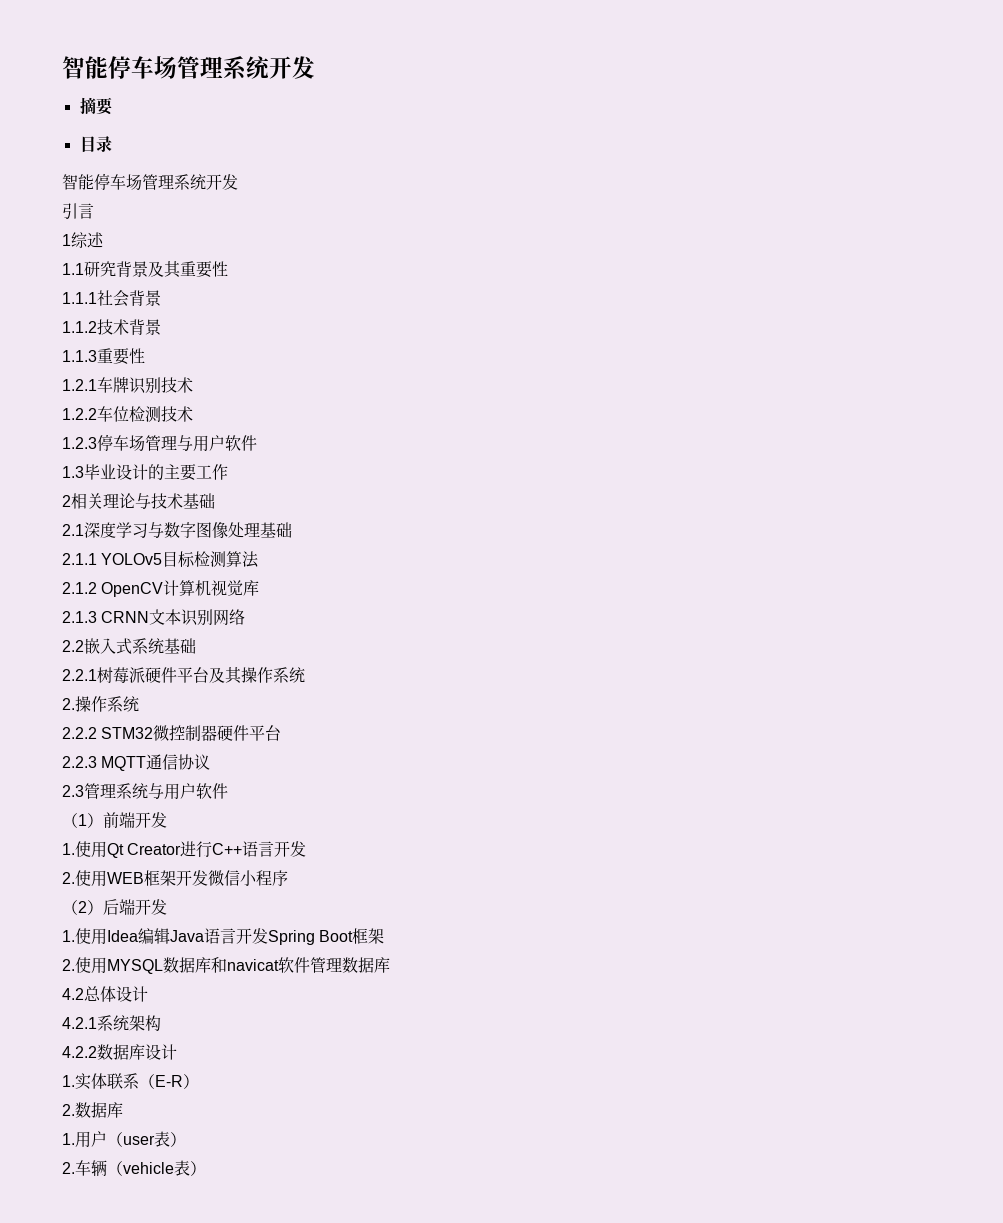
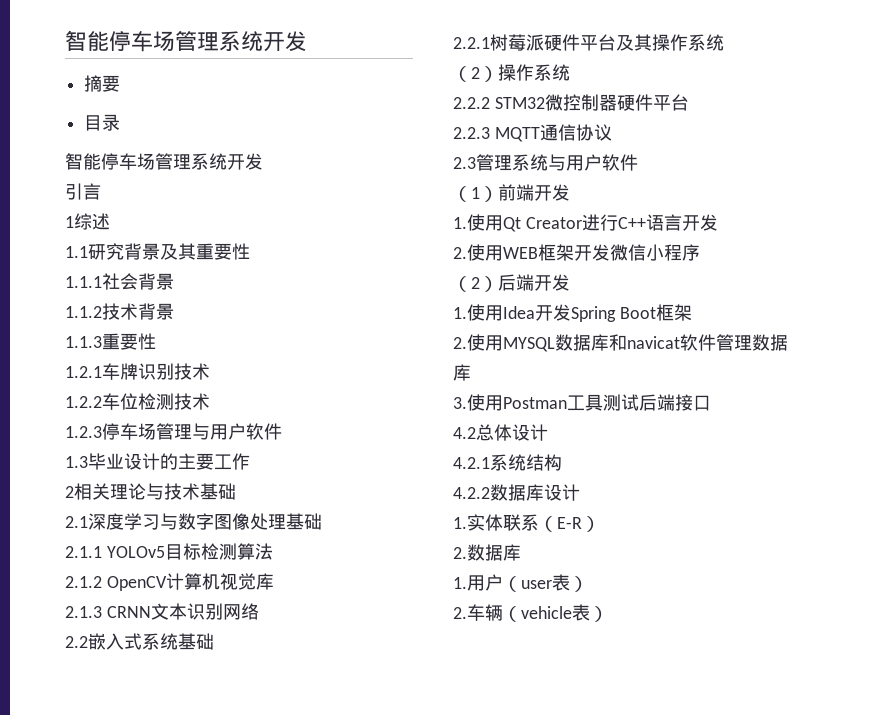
- 2.操作系统
+ （2）操作系统
- 1.使用Idea编辑Java语言开发Spring Boot框架
+ 1.使用Idea开发Spring Boot框架
+ 3.使用Postman工具测试后端接口
- 4.2.1系统架构
+ 4.2.1系统结构

